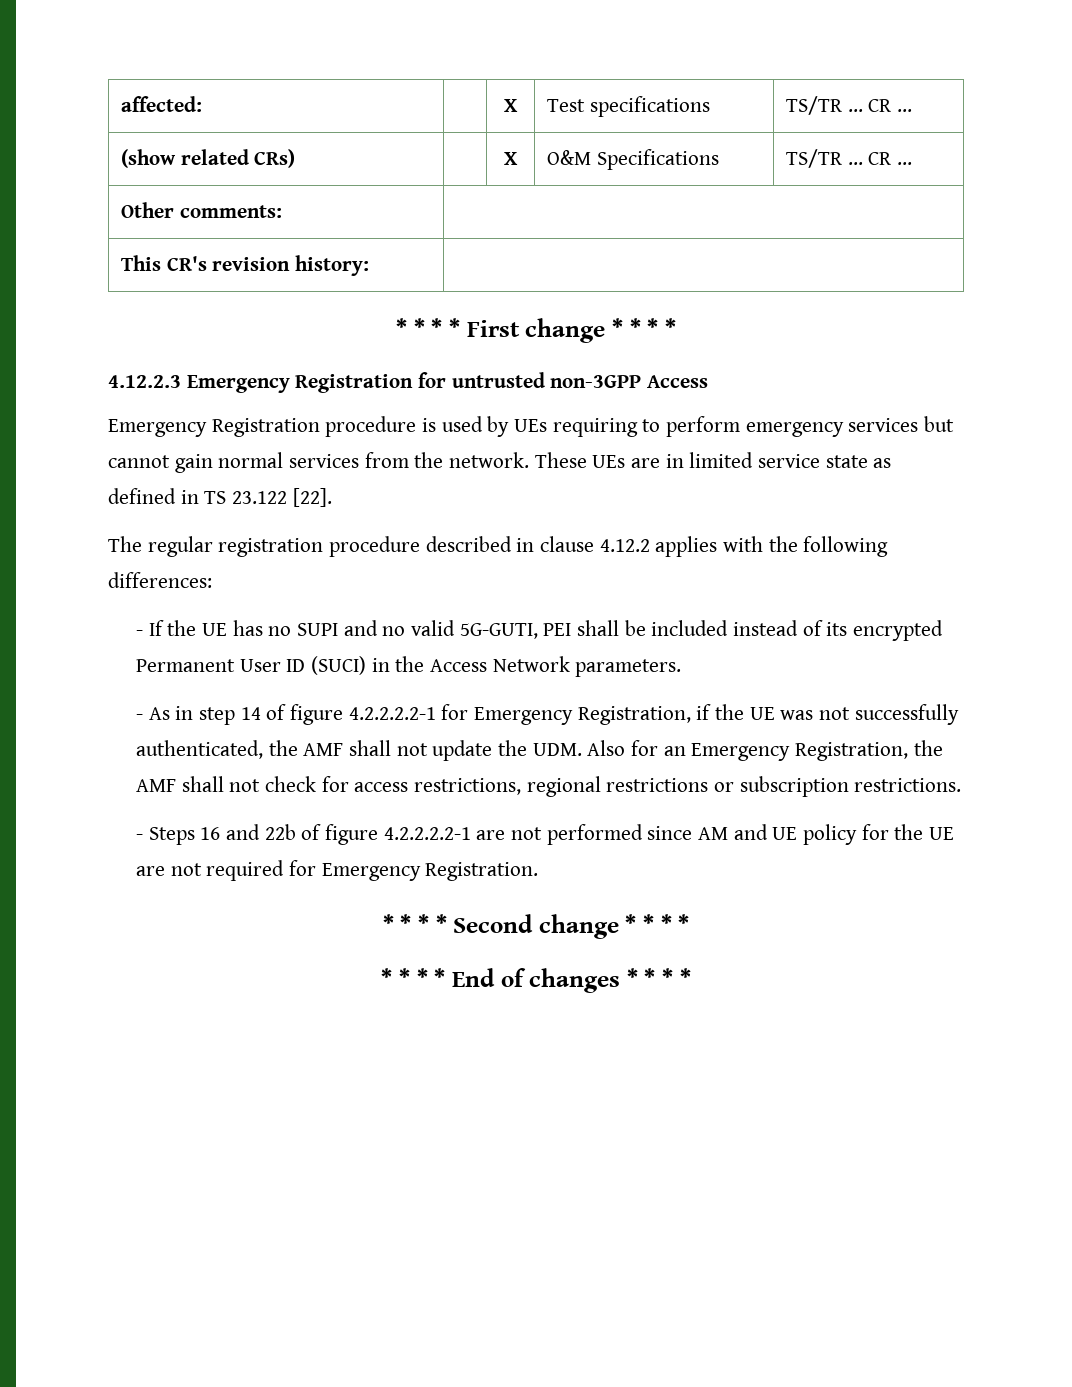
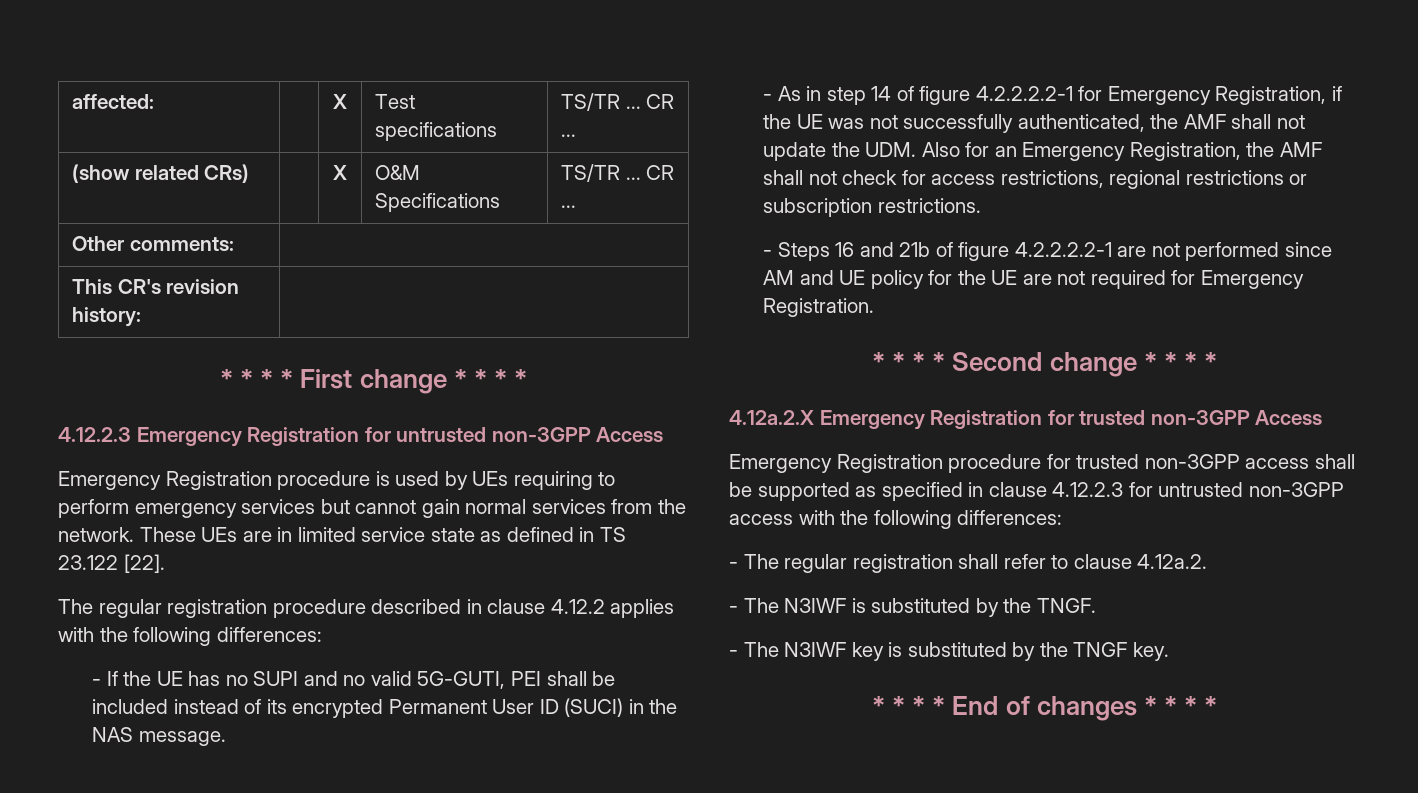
- - If the UE has no SUPI and no valid 5G-GUTI, PEI shall be included instead of its encrypted Permanent User ID (SUCI) in the Access Network parameters.
+ - If the UE has no SUPI and no valid 5G-GUTI, PEI shall be included instead of its encrypted Permanent User ID (SUCI) in the NAS message.
- - Steps 16 and 22b of figure 4.2.2.2.2-1 are not performed since AM and UE policy for the UE are not required for Emergency Registration.
+ - Steps 16 and 21b of figure 4.2.2.2.2-1 are not performed since AM and UE policy for the UE are not required for Emergency Registration.
+ 4.12a.2.X Emergency Registration for trusted non-3GPP Access
+ Emergency Registration procedure for trusted non-3GPP access shall be supported as specified in clause 4.12.2.3 for untrusted non-3GPP access with the following differences:
+ - The regular registration shall refer to clause 4.12a.2.
+ - The N3IWF is substituted by the TNGF.
+ - The N3IWF key is substituted by the TNGF key.

